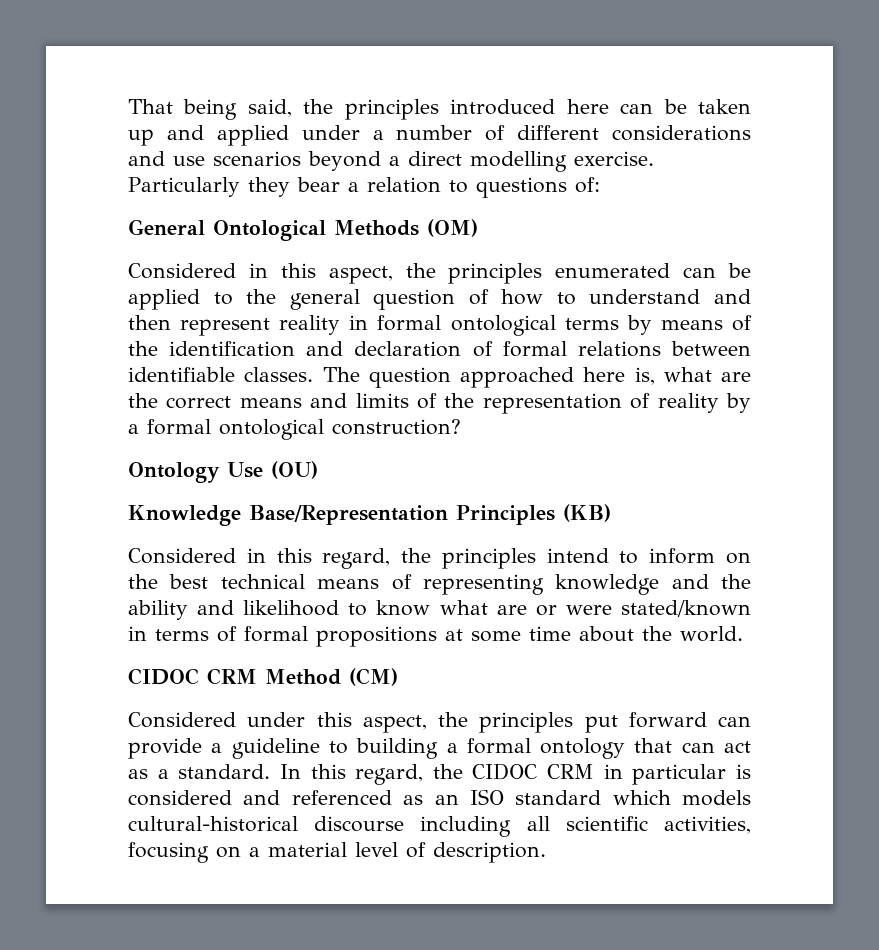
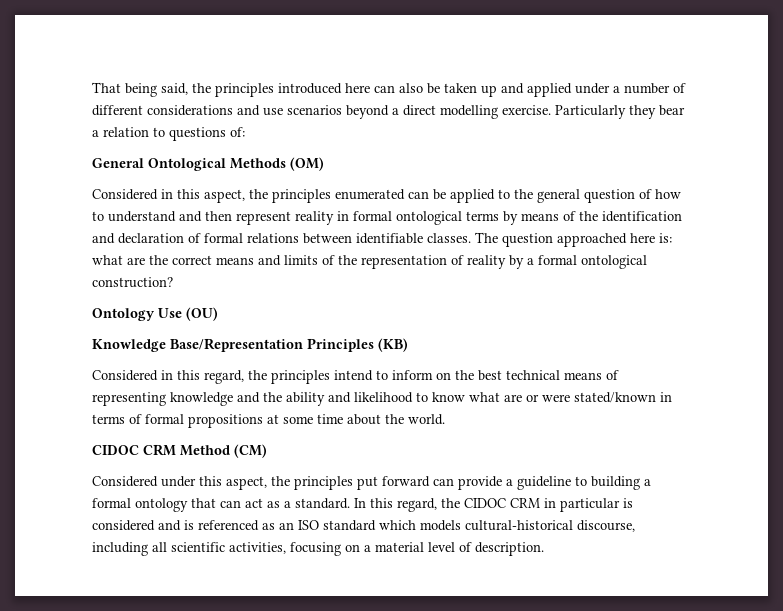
- That being said, the principles introduced here can be taken up and applied under a number of different considerations and use scenarios beyond a direct modelling exercise.
+ That being said, the principles introduced here can also be taken up and applied under a number of different considerations and use scenarios beyond a direct modelling exercise.
- The question approached here is, what are the correct means and limits of the representation of reality by a formal ontological construction?
+ The question approached here is: what are the correct means and limits of the representation of reality by a formal ontological construction?
- In this regard, the CIDOC CRM in particular is considered and referenced as an ISO standard which models cultural-historical discourse including all scientific activities, focusing on a material level of description.
+ In this regard, the CIDOC CRM in particular is considered and is referenced as an ISO standard which models cultural-historical discourse, including all scientific activities, focusing on a material level of description.

